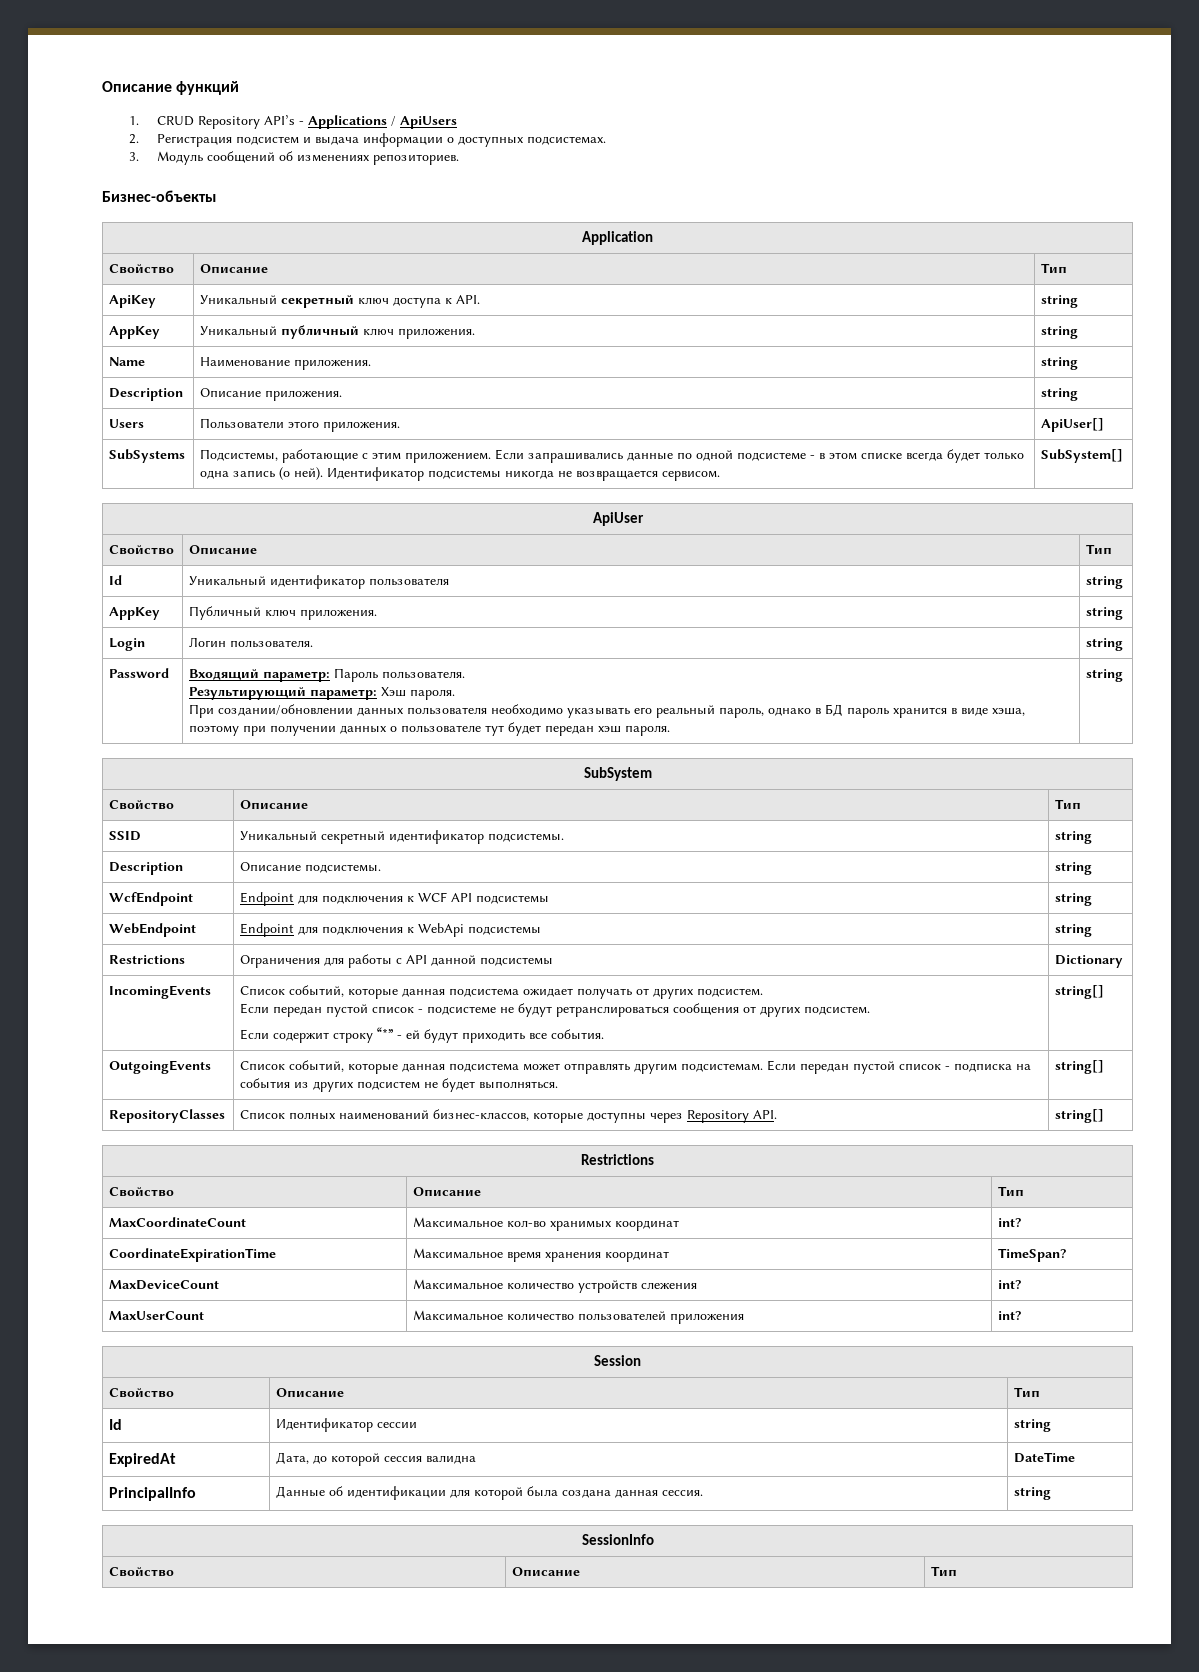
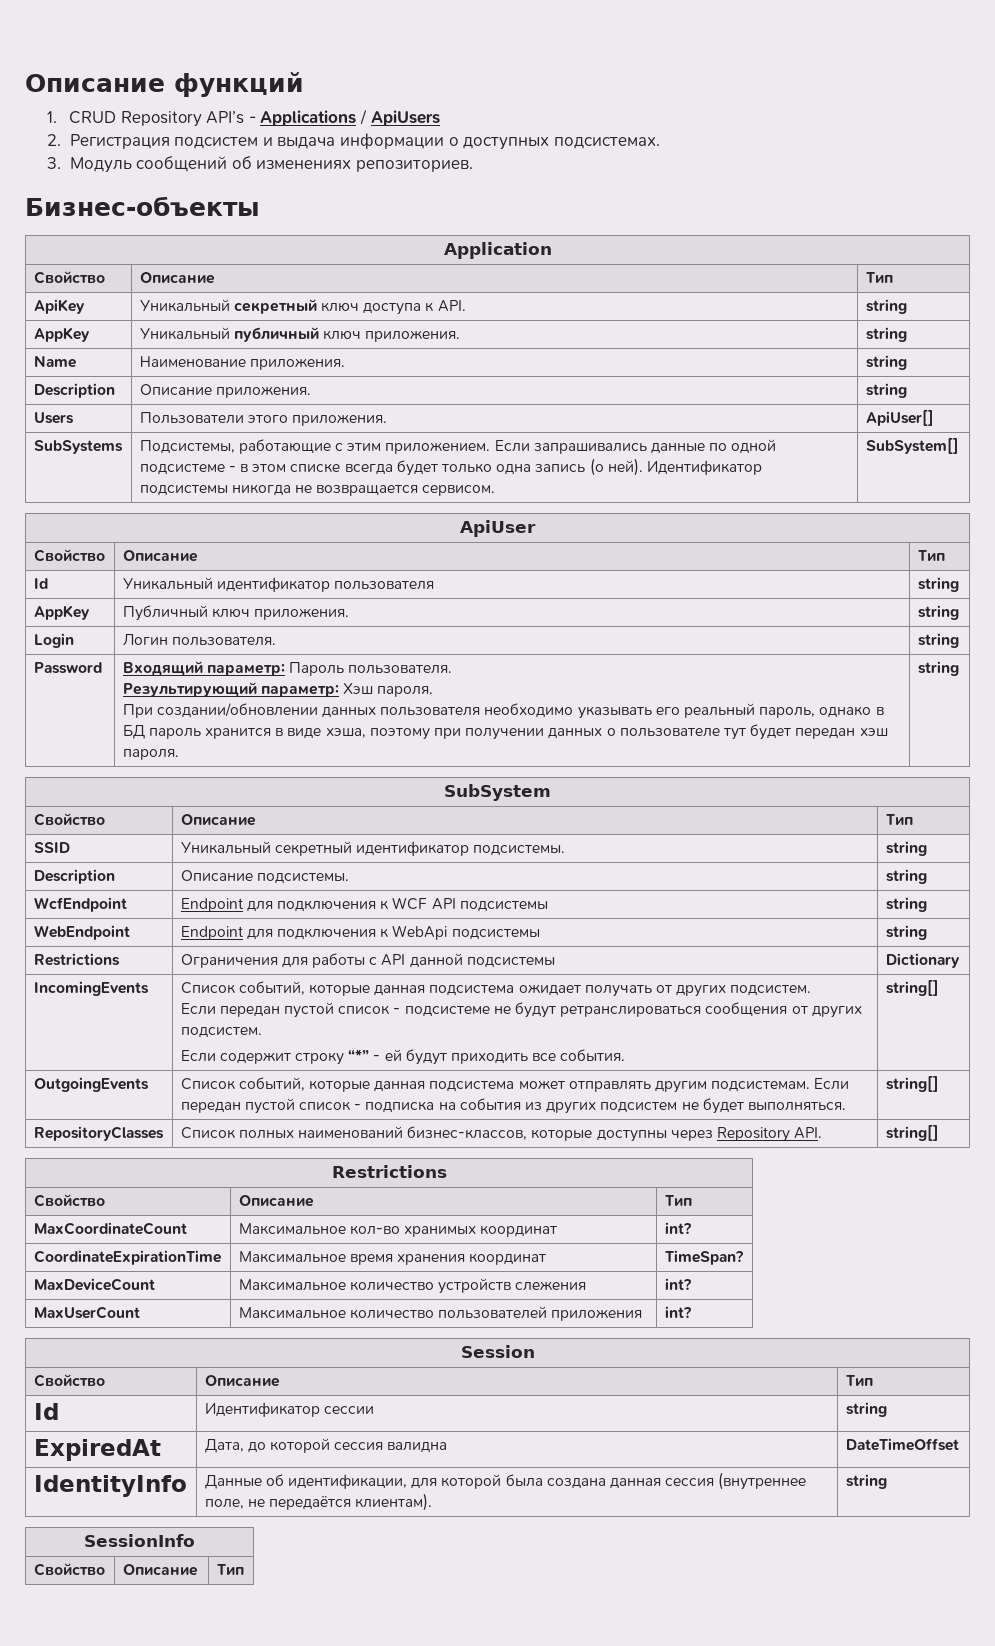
- ExpiredAt | Дата, до которой сессия валидна | DateTime
- PrincipalInfo | Данные об идентификации для которой была создана данная сессия. | string
+ ExpiredAt | Дата, до которой сессия валидна | DateTimeOffset
+ IdentityInfo | Данные об идентификации, для которой была создана данная сессия (внутреннее поле, не передаётся клиентам). | string

